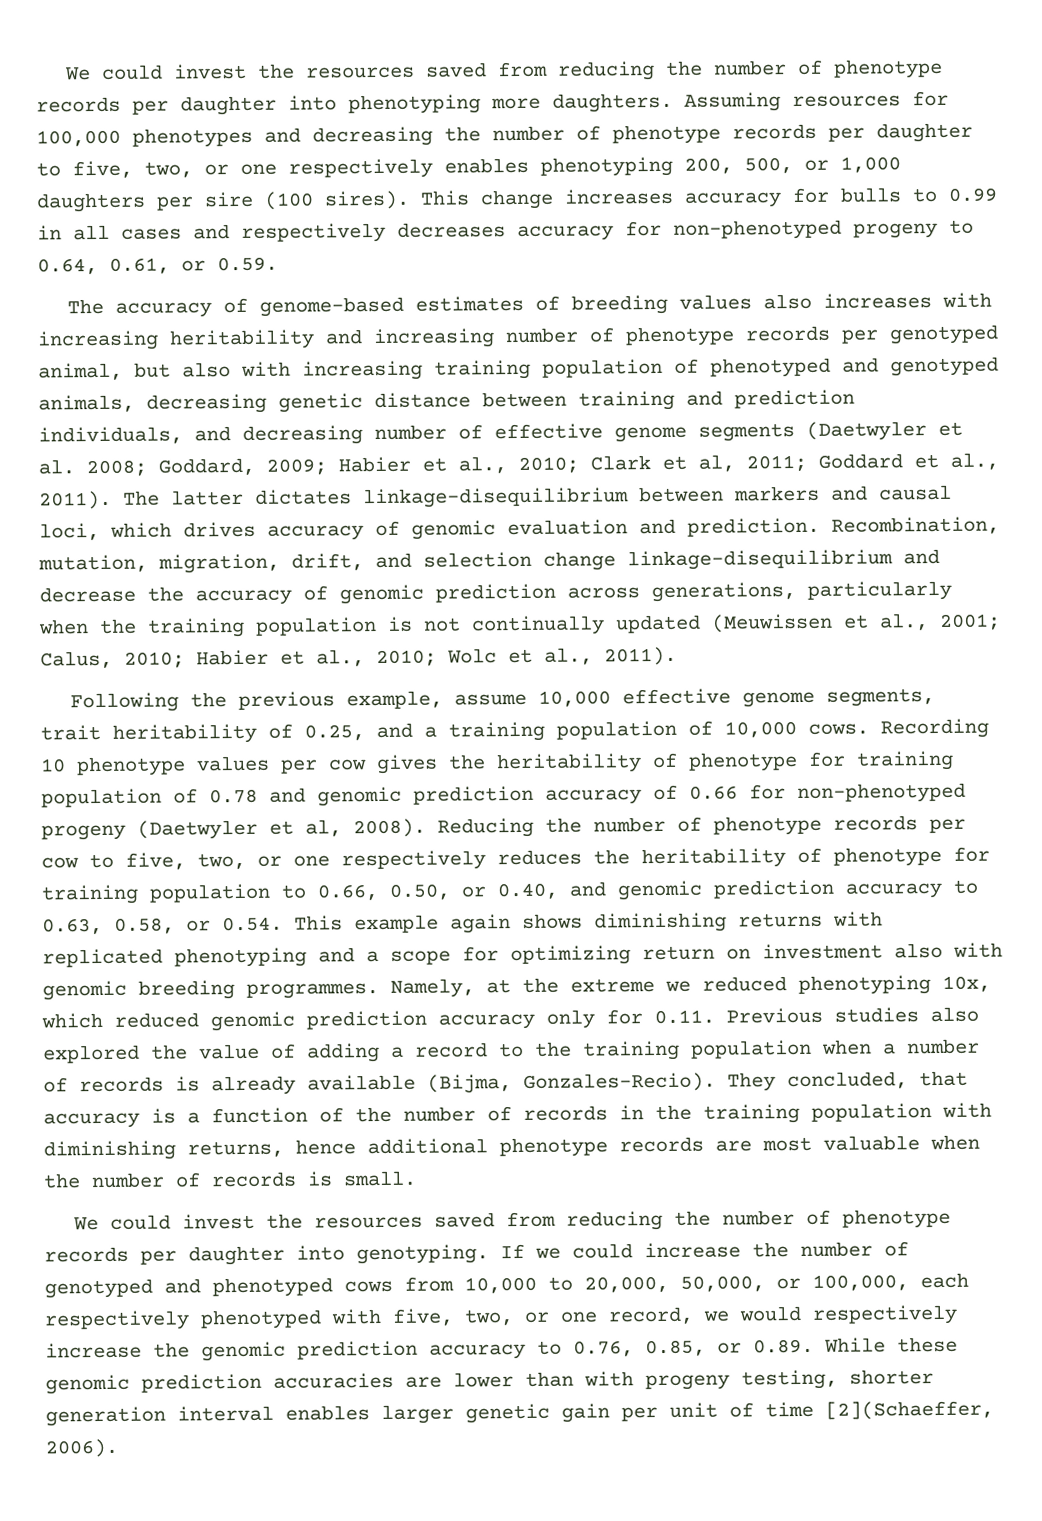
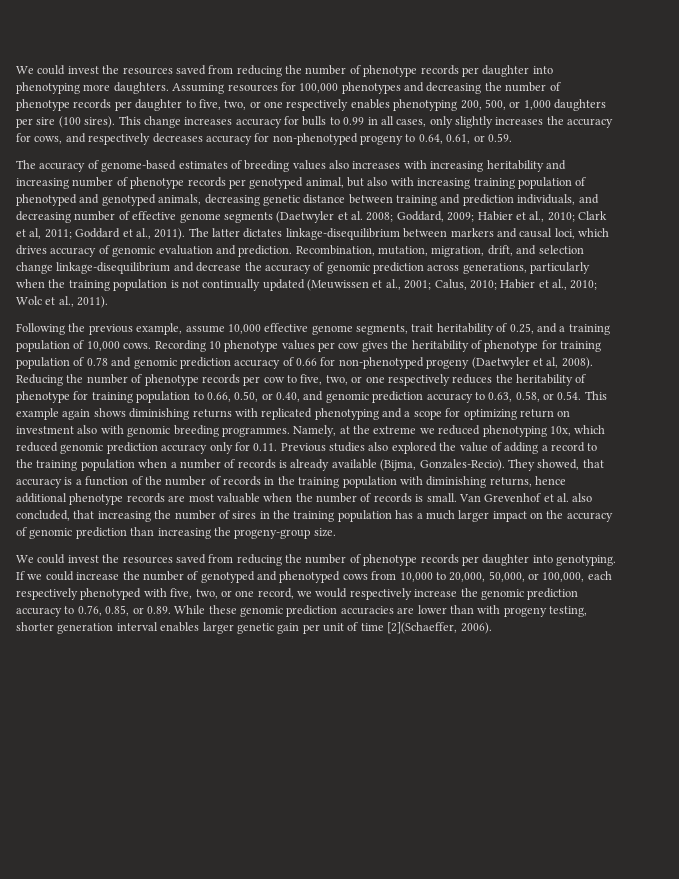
- This change increases accuracy for bulls to 0.99 in all cases and respectively decreases accuracy for non-phenotyped progeny to 0.64, 0.61, or 0.59.
+ This change increases accuracy for bulls to 0.99 in all cases, only slightly increases the accuracy for cows, and respectively decreases accuracy for non-phenotyped progeny to 0.64, 0.61, or 0.59.
- They concluded, that accuracy is a function of the number of records in the training population with diminishing returns, hence additional phenotype records are most valuable when the number of records is small.
+ They showed, that accuracy is a function of the number of records in the training population with diminishing returns, hence additional phenotype records are most valuable when the number of records is small. Van Grevenhof et al. also concluded, that increasing the number of sires in the training population has a much larger impact on the accuracy of genomic prediction than increasing the progeny-group size.

